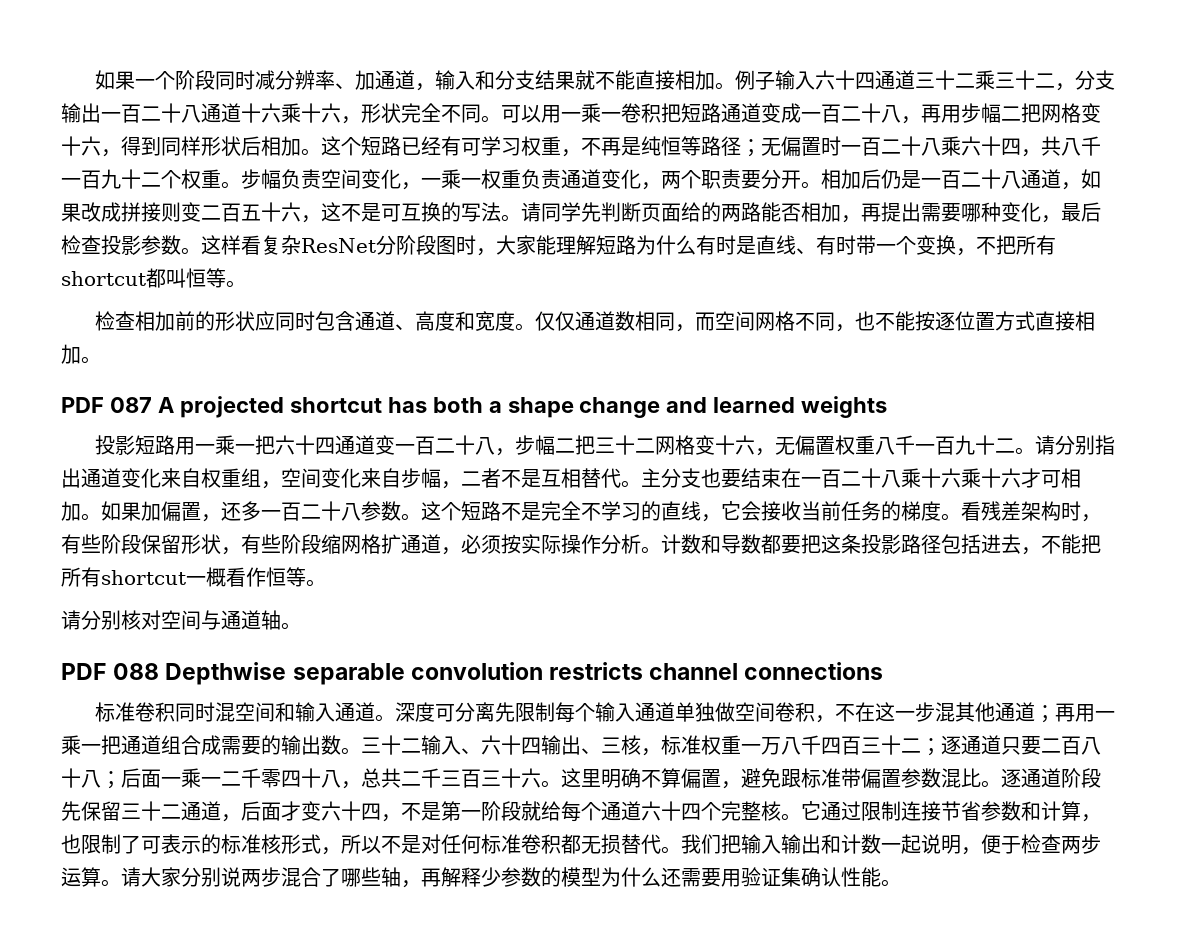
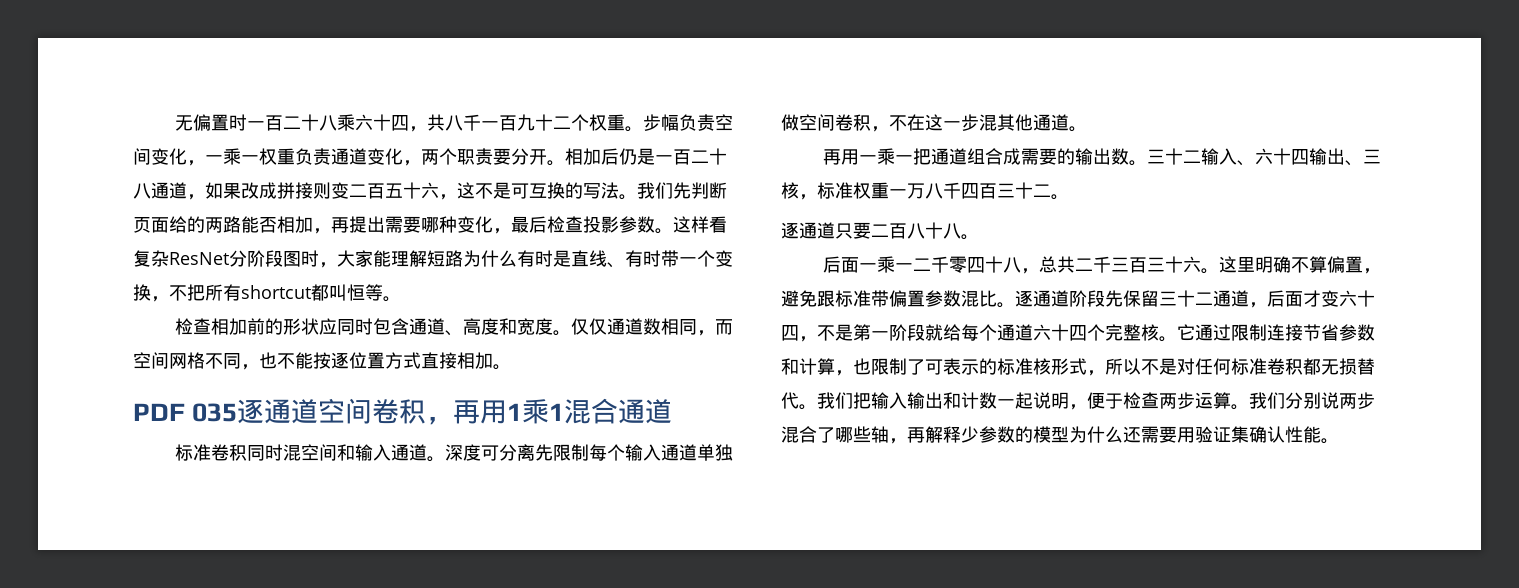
- 如果一个阶段同时减分辨率、加通道，输入和分支结果就不能直接相加。例子输入六十四通道三十二乘三十二，分支输出一百二十八通道十六乘十六，形状完全不同。可以用一乘一卷积把短路通道变成一百二十八，再用步幅二把网格变十六，得到同样形状后相加。这个短路已经有可学习权重，不再是纯恒等路径；无偏置时一百二十八乘六十四，共八千一百九十二个权重。
+ 无偏置时一百二十八乘六十四，共八千一百九十二个权重。
- 请同学先判断页面给的两路能否相加，再提出需要哪种变化，最后检查投影参数。
+ 我们先判断页面给的两路能否相加，再提出需要哪种变化，最后检查投影参数。
- PDF 087 A projected shortcut has both a shape change and learned weights
- 投影短路用一乘一把六十四通道变一百二十八，步幅二把三十二网格变十六，无偏置权重八千一百九十二。请分别指出通道变化来自权重组，空间变化来自步幅，二者不是互相替代。主分支也要结束在一百二十八乘十六乘十六才可相加。如果加偏置，还多一百二十八参数。这个短路不是完全不学习的直线，它会接收当前任务的梯度。看残差架构时，有些阶段保留形状，有些阶段缩网格扩通道，必须按实际操作分析。计数和导数都要把这条投影路径包括进去，不能把所有shortcut一概看作恒等。
- 请分别核对空间与通道轴。
- PDF 088 Depthwise separable convolution restricts channel connections
+ PDF 035逐通道空间卷积，再用1乘1混合通道
- 深度可分离先限制每个输入通道单独做空间卷积，不在这一步混其他通道；再用一乘一把通道组合成需要的输出数。
+ 深度可分离先限制每个输入通道单独做空间卷积，不在这一步混其他通道。
+ 再用一乘一把通道组合成需要的输出数。
- 三十二输入、六十四输出、三核，标准权重一万八千四百三十二；逐通道只要二百八十八；后面一乘一二千零四十八，总共二千三百三十六。
+ 三十二输入、六十四输出、三核，标准权重一万八千四百三十二。
+ 逐通道只要二百八十八。
+ 后面一乘一二千零四十八，总共二千三百三十六。
- 请大家分别说两步混合了哪些轴，再解释少参数的模型为什么还需要用验证集确认性能。
+ 我们分别说两步混合了哪些轴，再解释少参数的模型为什么还需要用验证集确认性能。

